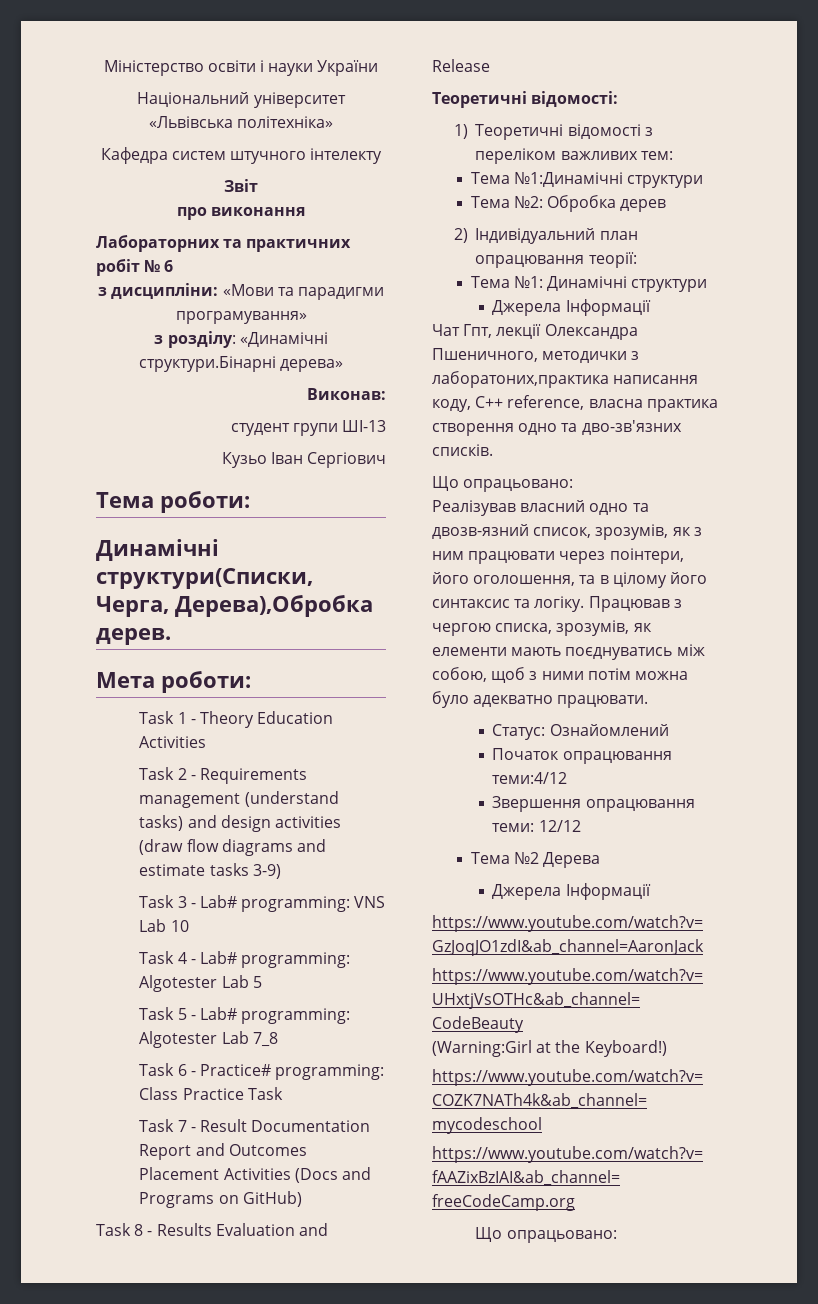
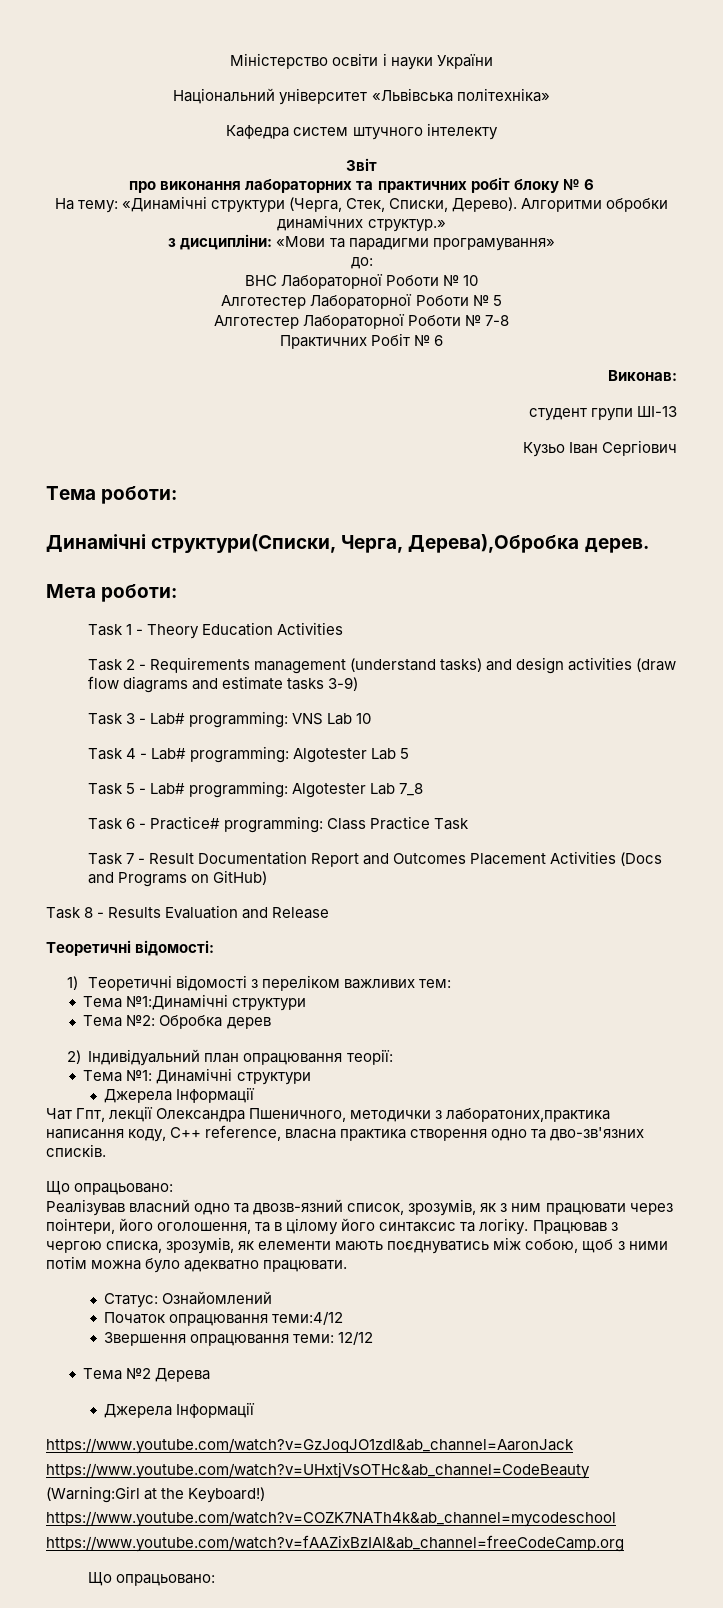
- про виконання
- Лабораторних та практичних робіт № 6
+ про виконання лабораторних та практичних робіт блоку № 6
+ На тему: «Динамічні структури (Черга, Стек, Списки, Дерево). Алгоритми обробки динамічних структур.»
- з розділу: «Динамічні структури.Бінарні дерева»
+ до:
+ ВНС Лабораторної Роботи № 10
+ Алготестер Лабораторної Роботи № 5
+ Алготестер Лабораторної Роботи № 7-8
+ Практичних Робіт № 6

